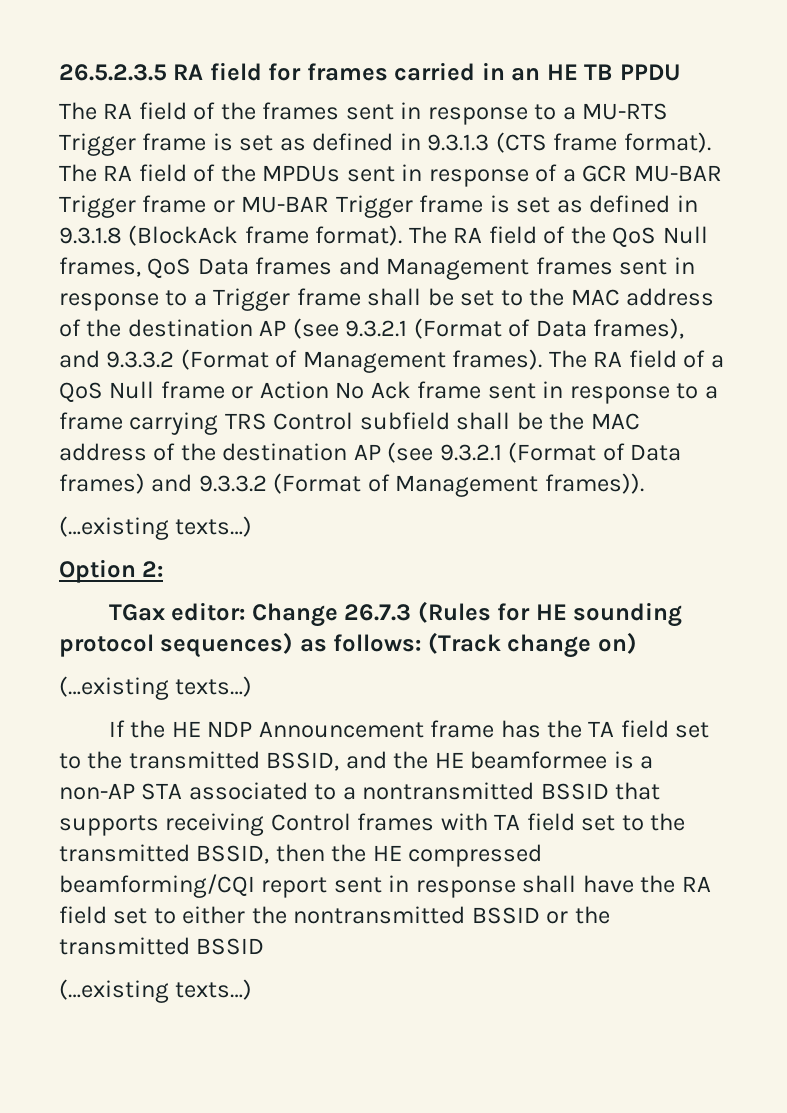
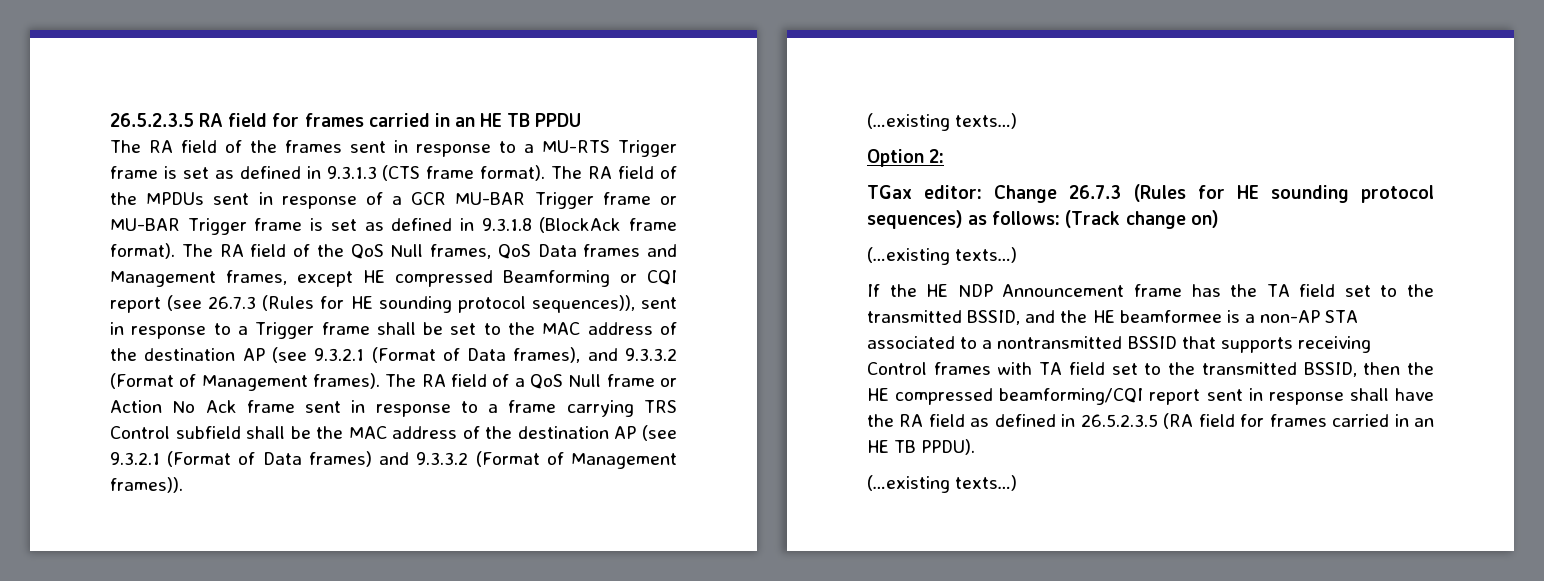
- The RA field of the QoS Null frames, QoS Data frames and Management frames sent in response to a Trigger frame shall be set to the MAC address of the destination AP (see 9.3.2.1 (Format of Data frames), and 9.3.3.2 (Format of Management frames).
+ The RA field of the QoS Null frames, QoS Data frames and Management frames, except HE compressed Beamforming or CQI report (see 26.7.3 (Rules for HE sounding protocol sequences)), sent in response to a Trigger frame shall be set to the MAC address of the destination AP (see 9.3.2.1 (Format of Data frames), and 9.3.3.2 (Format of Management frames).
- If the HE NDP Announcement frame has the TA field set to the transmitted BSSID, and the HE beamformee is a non-AP STA associated to a nontransmitted BSSID that supports receiving Control frames with TA field set to the transmitted BSSID, then the HE compressed beamforming/CQI report sent in response shall have the RA field set to either the nontransmitted BSSID or the transmitted BSSID
+ If the HE NDP Announcement frame has the TA field set to the transmitted BSSID, and the HE beamformee is a non-AP STA associated to a nontransmitted BSSID that supports receiving Control frames with TA field set to the transmitted BSSID, then the HE compressed beamforming/CQI report sent in response shall have the RA field as defined in 26.5.2.3.5 (RA field for frames carried in an HE TB PPDU).

